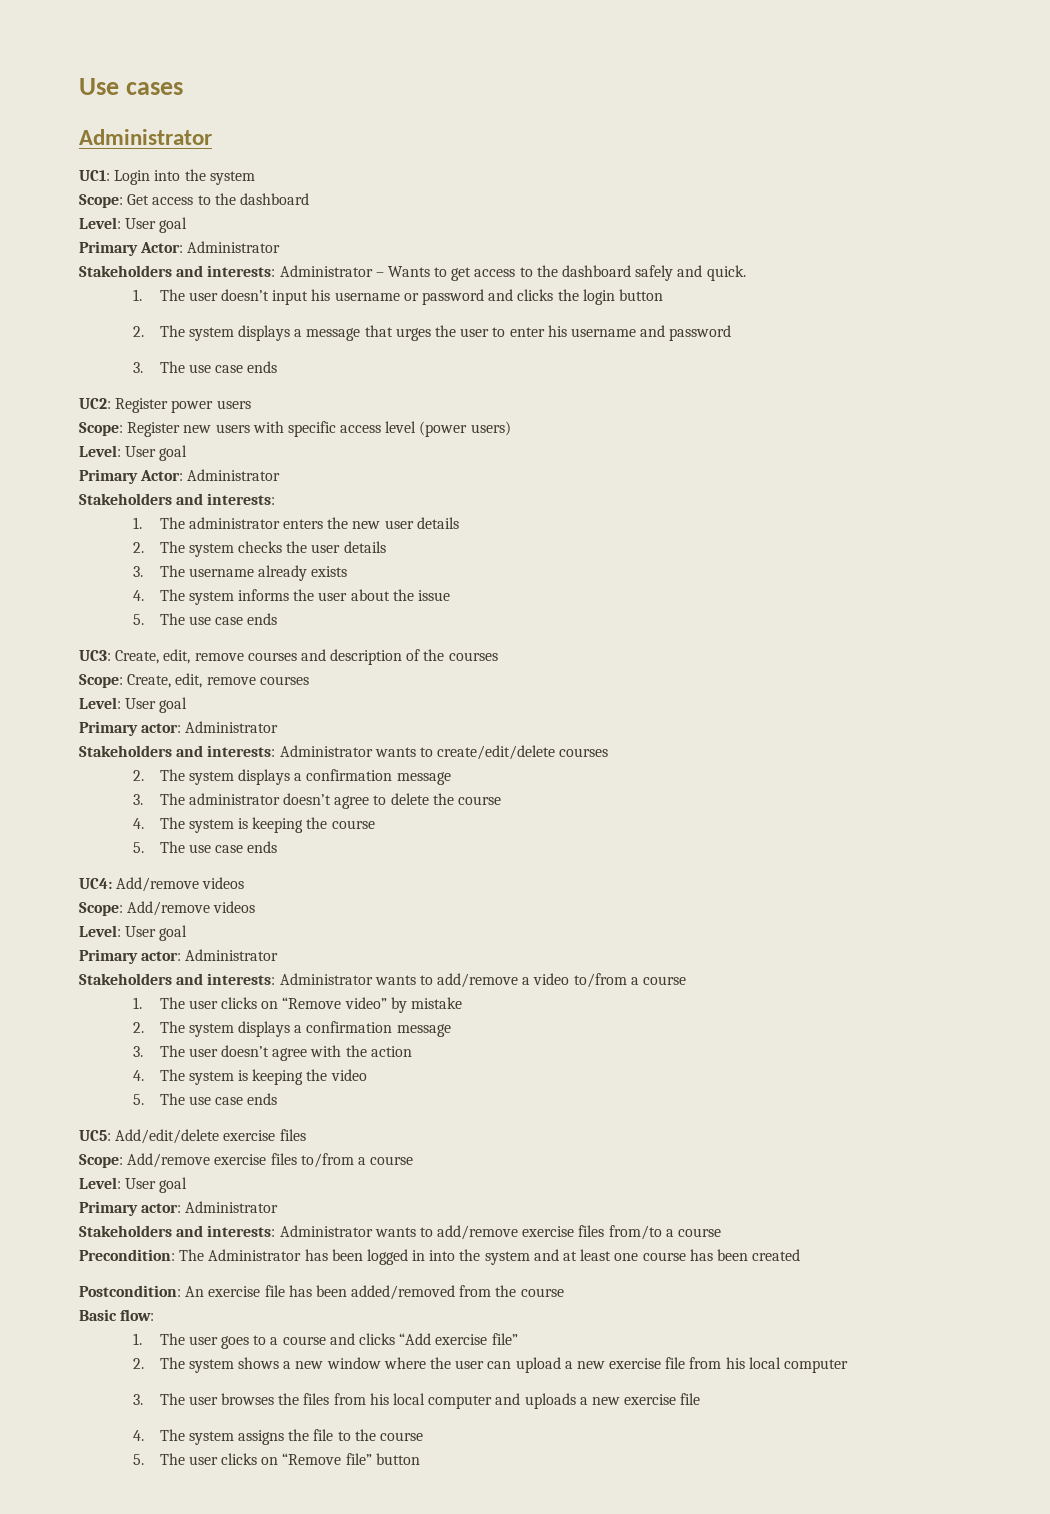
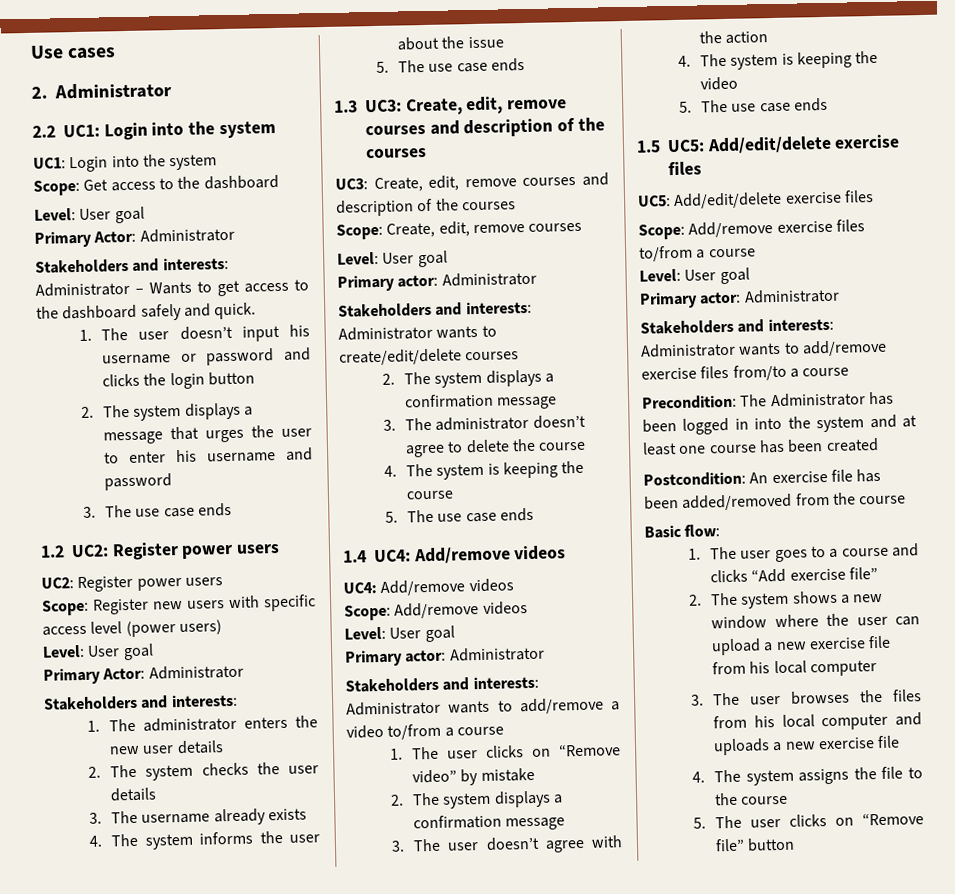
  Use cases
- Administrator
+ 2. Administrator
+ 2.2 UC1: Login into the system
+ 1.2 UC2: Register power users
+ 1.3 UC3: Create, edit, remove courses and description of the courses
+ 1.4 UC4: Add/remove videos
+ 1.5 UC5: Add/edit/delete exercise files

